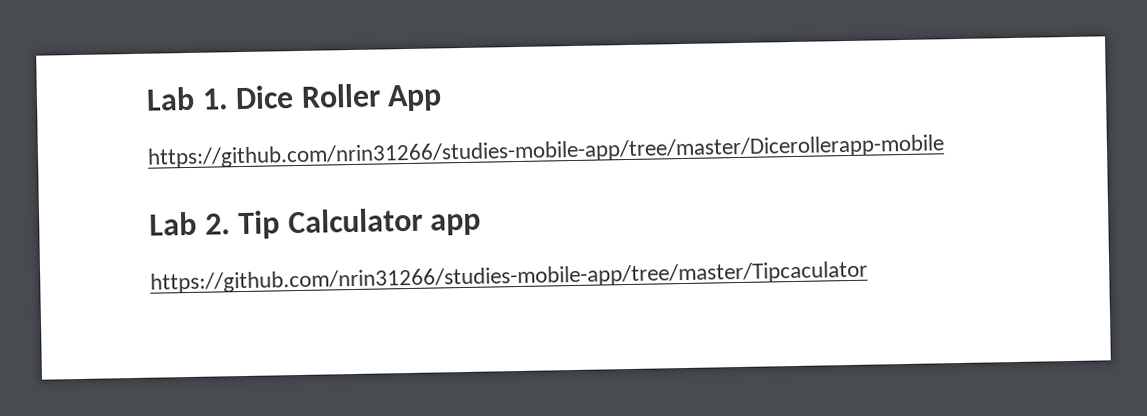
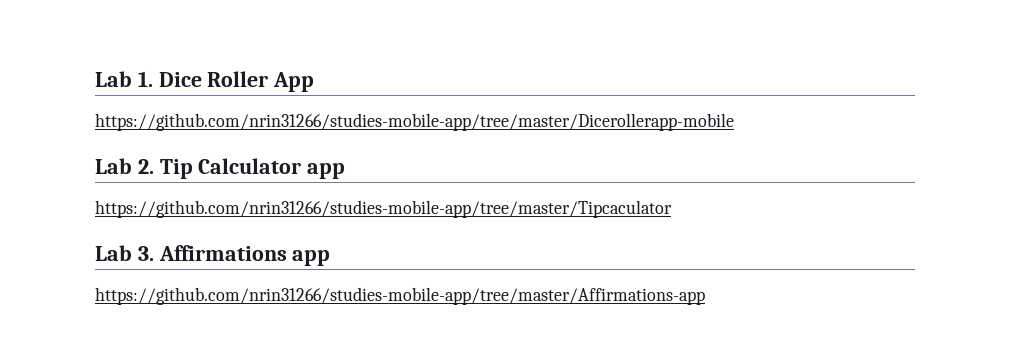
+ Lab 3. Affirmations app
+ https://github.com/nrin31266/studies-mobile-app/tree/master/Affirmations-app

